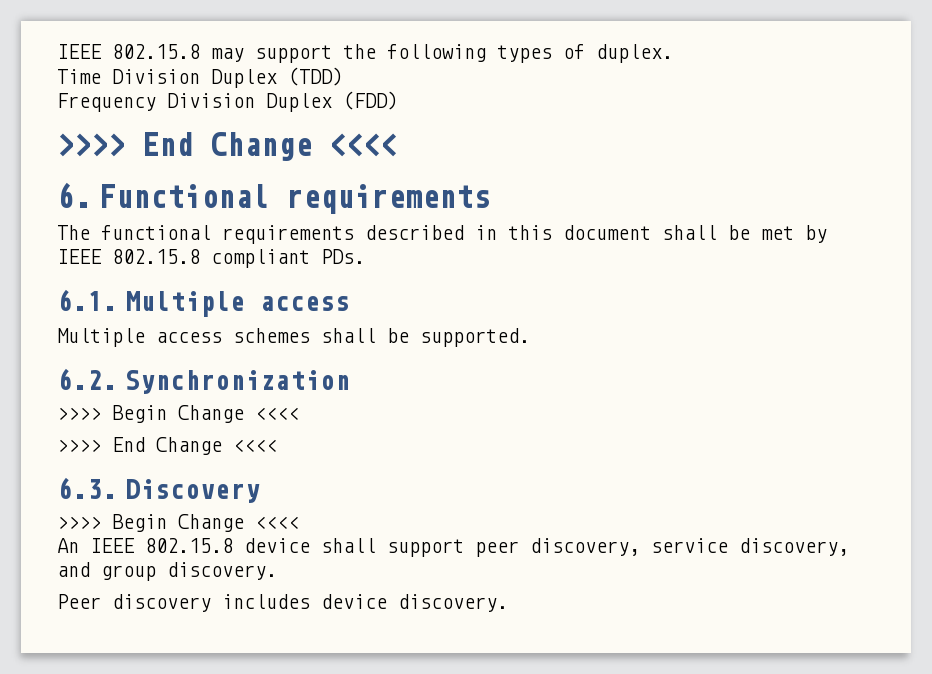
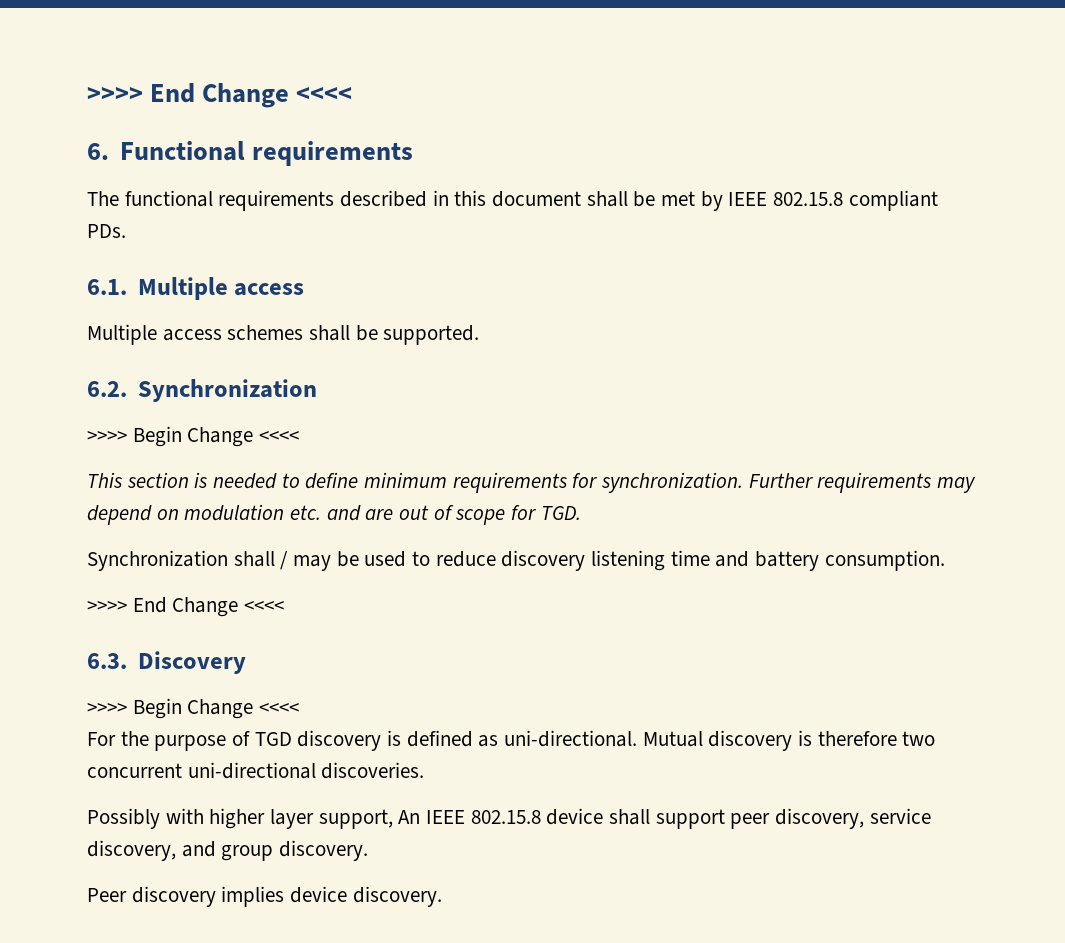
- IEEE 802.15.8 may support the following types of duplex.
- Time Division Duplex (TDD)
- Frequency Division Duplex (FDD)
+ This section is needed to define minimum requirements for synchronization. Further requirements may depend on modulation etc. and are out of scope for TGD.
+ Synchronization shall / may be used to reduce discovery listening time and battery consumption.
- An IEEE 802.15.8 device shall support peer discovery, service discovery, and group discovery.
+ For the purpose of TGD discovery is defined as uni-directional. Mutual discovery is therefore two concurrent uni-directional discoveries.
+ Possibly with higher layer support, An IEEE 802.15.8 device shall support peer discovery, service discovery, and group discovery.
- Peer discovery includes device discovery.
+ Peer discovery implies device discovery.

